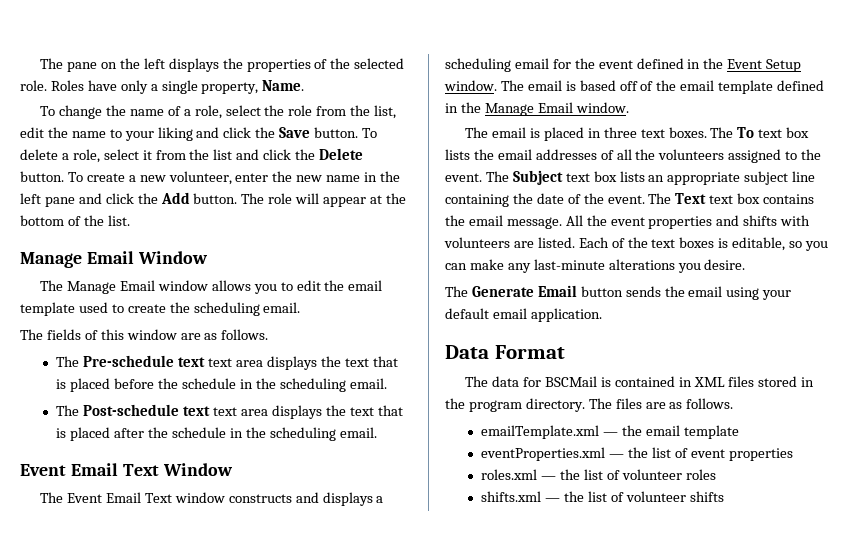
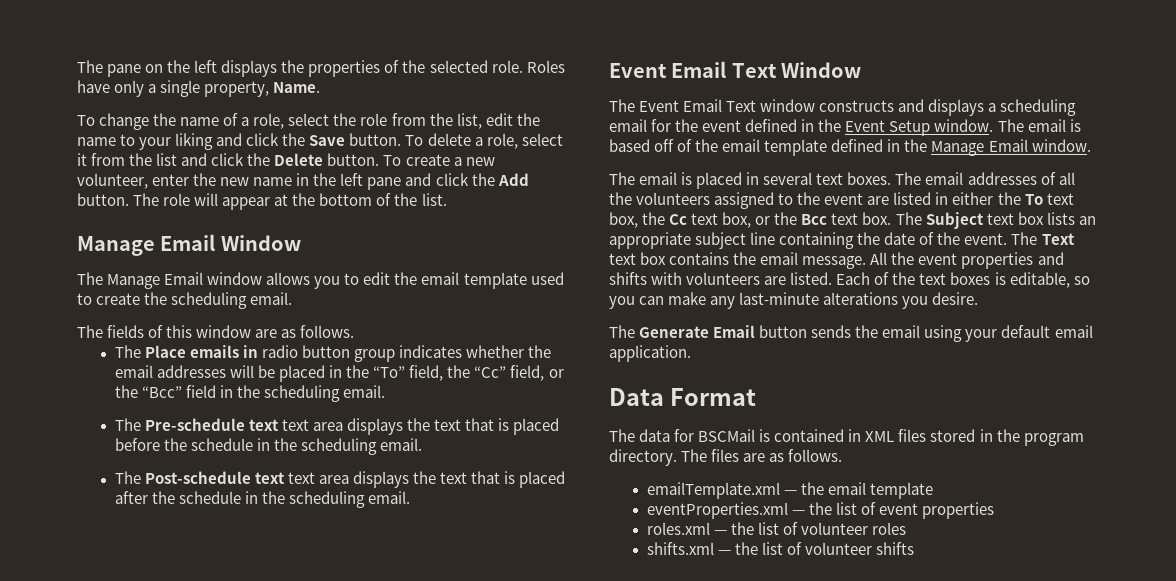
+ The Place emails in radio button group indicates whether the email addresses will be placed in the “To” field, the “Cc” field, or the “Bcc” field in the scheduling email.
- The email is placed in three text boxes.
+ The email is placed in several text boxes.
- The To text box lists the email addresses of all the volunteers assigned to the event.
+ The email addresses of all the volunteers assigned to the event are listed in either the To text box, the Cc text box, or the Bcc text box.

